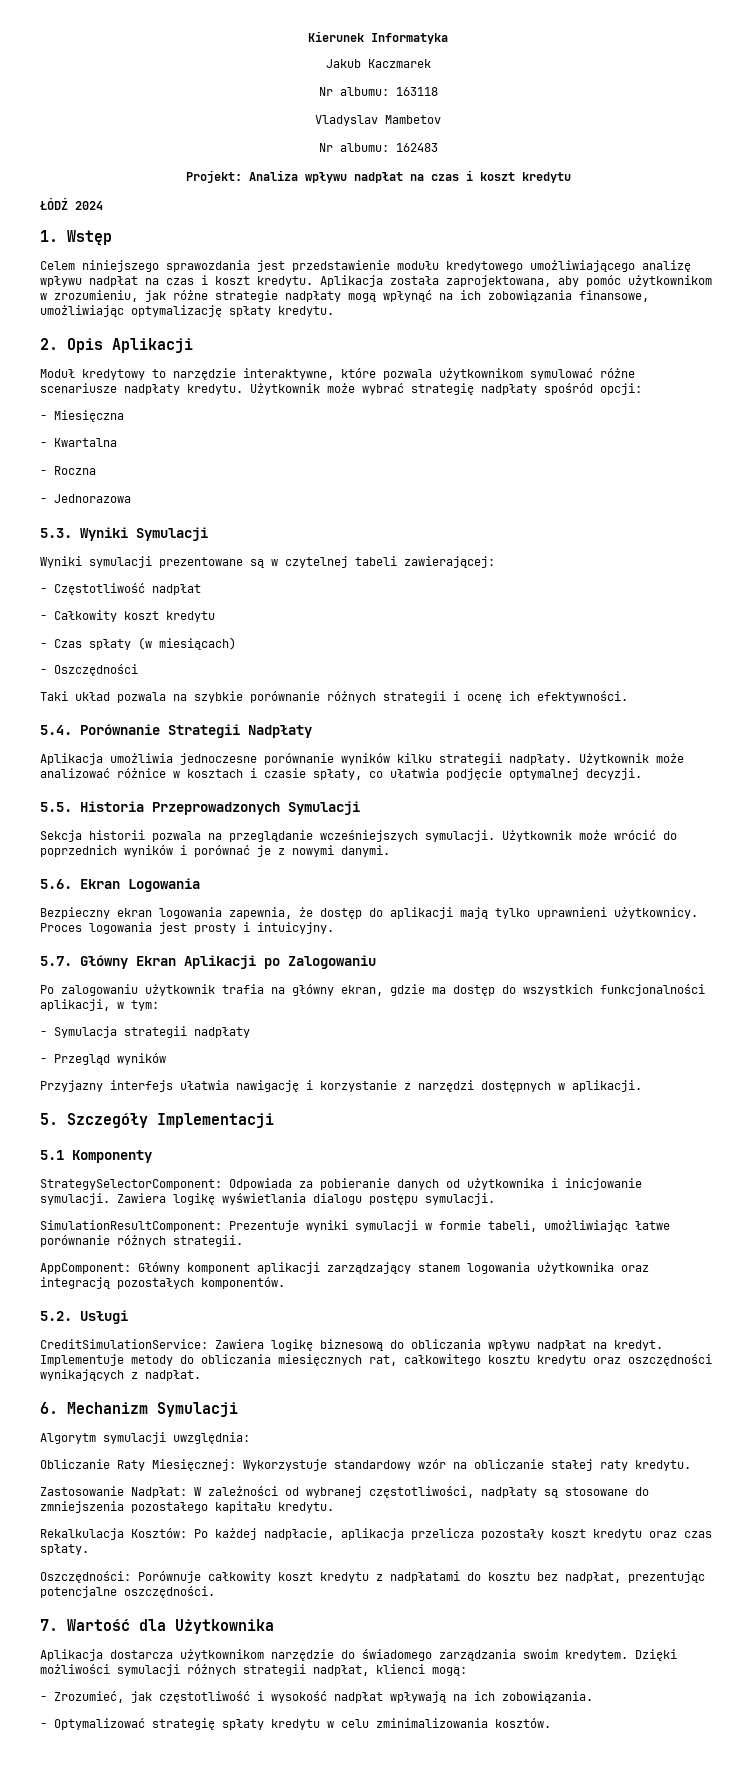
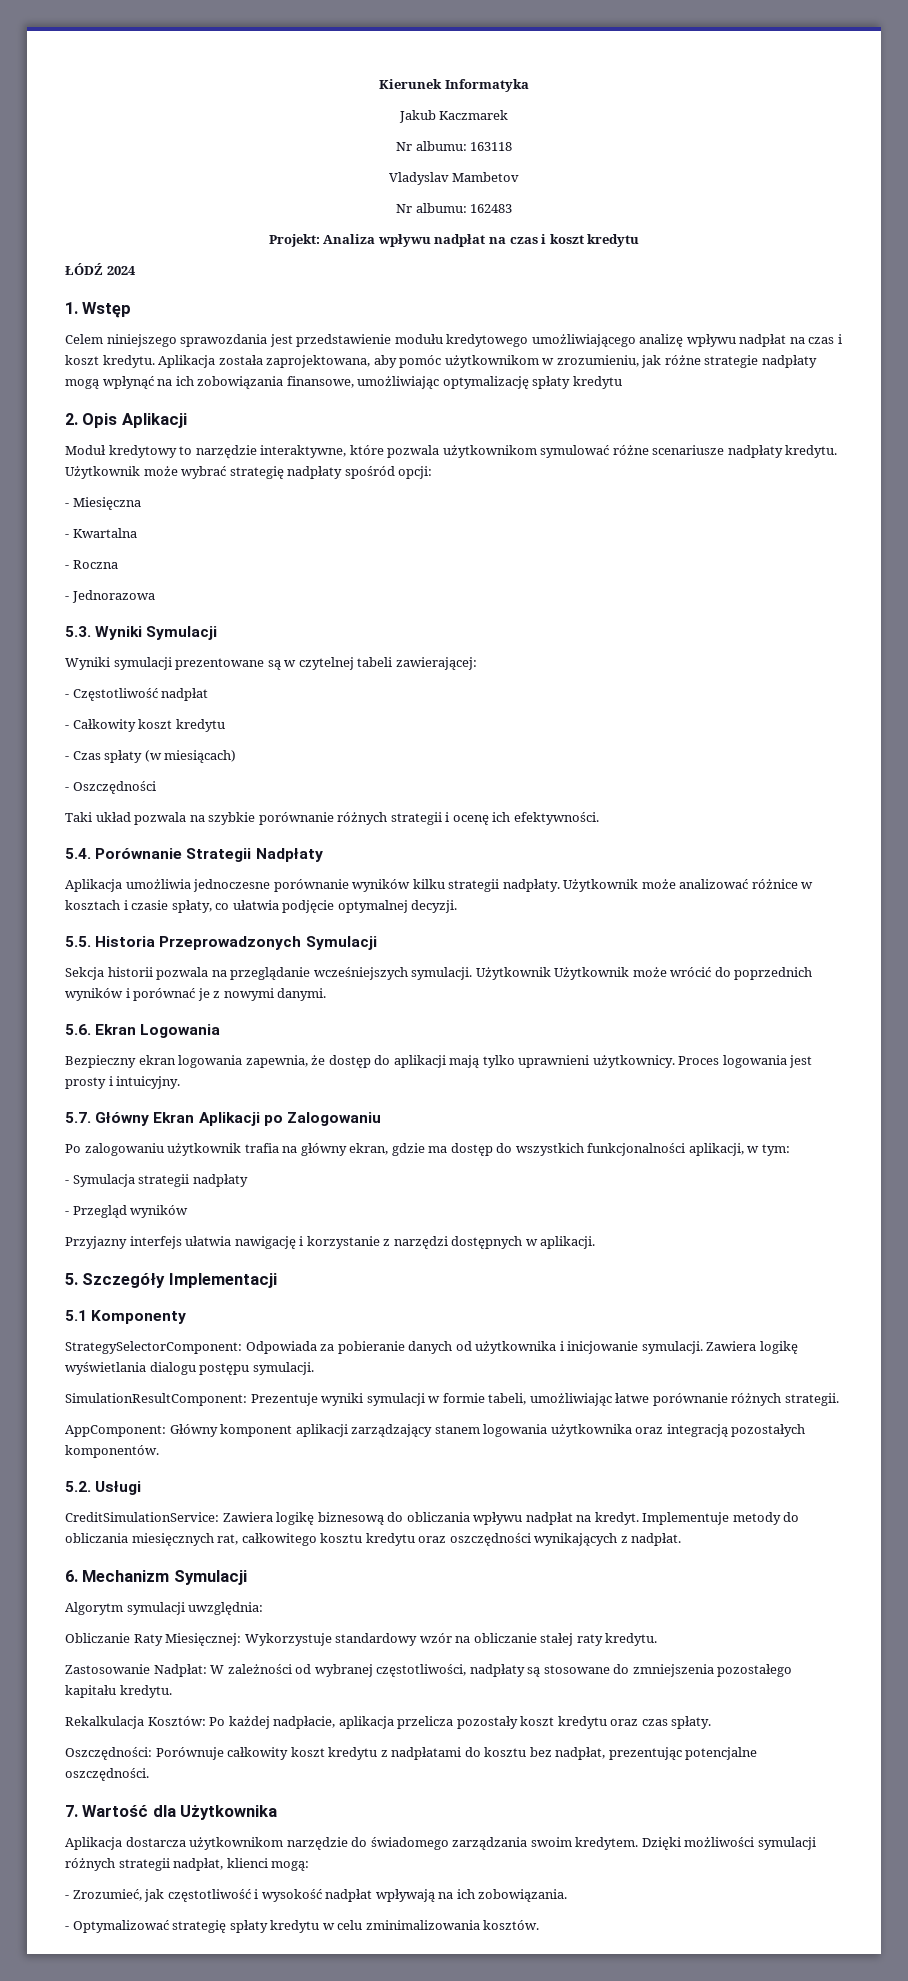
- Aplikacja została zaprojektowana, aby pomóc użytkownikom w zrozumieniu, jak różne strategie nadpłaty mogą wpłynąć na ich zobowiązania finansowe, umożliwiając optymalizację spłaty kredytu.
+ Aplikacja została zaprojektowana, aby pomóc użytkownikom w zrozumieniu, jak różne strategie nadpłaty mogą wpłynąć na ich zobowiązania finansowe, umożliwiając optymalizację spłaty kredytu
- Użytkownik może wrócić do poprzednich wyników i porównać je z nowymi danymi.
+ Użytkownik Użytkownik może wrócić do poprzednich wyników i porównać je z nowymi danymi.

